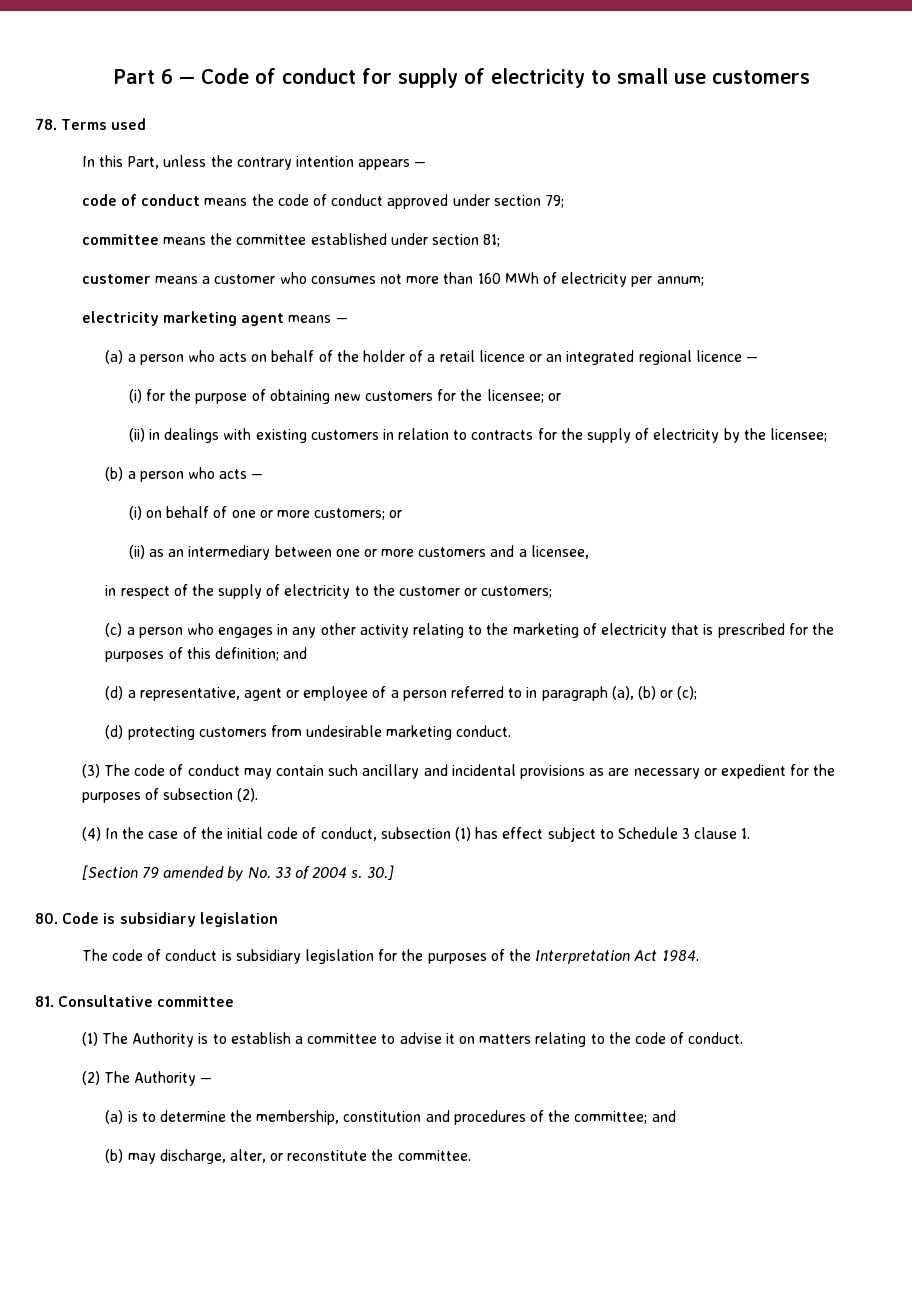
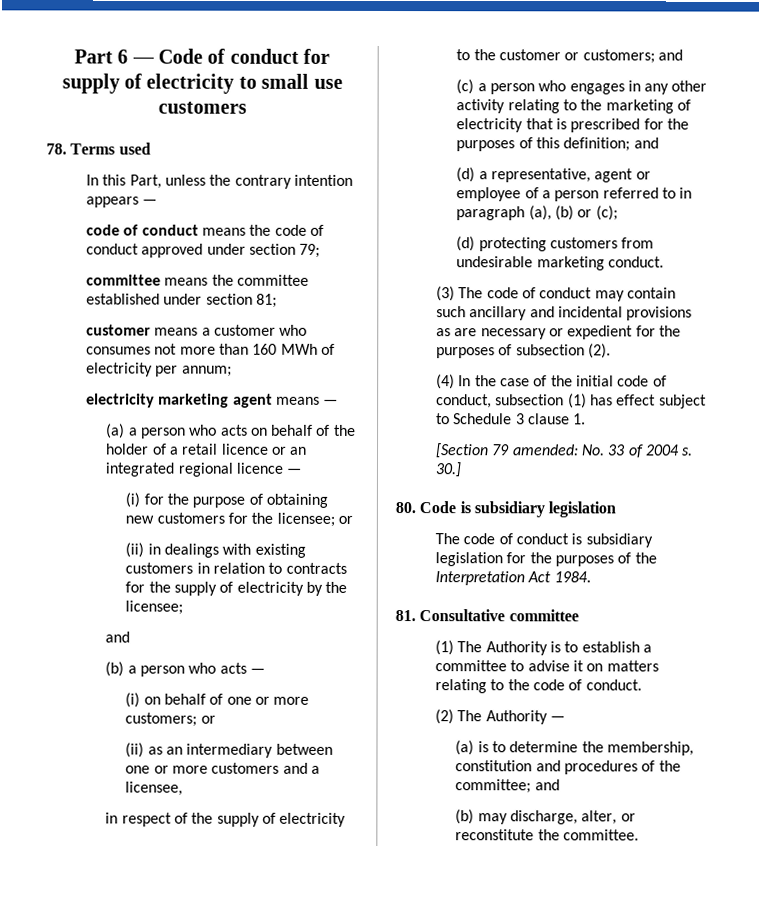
  (ii) in dealings with existing customers in relation to contracts for the supply of electricity by the licensee;
+ and
- in respect of the supply of electricity to the customer or customers;
+ in respect of the supply of electricity to the customer or customers; and
- [Section 79 amended by No. 33 of 2004 s.
+ [Section 79 amended: No. 33 of 2004 s.

